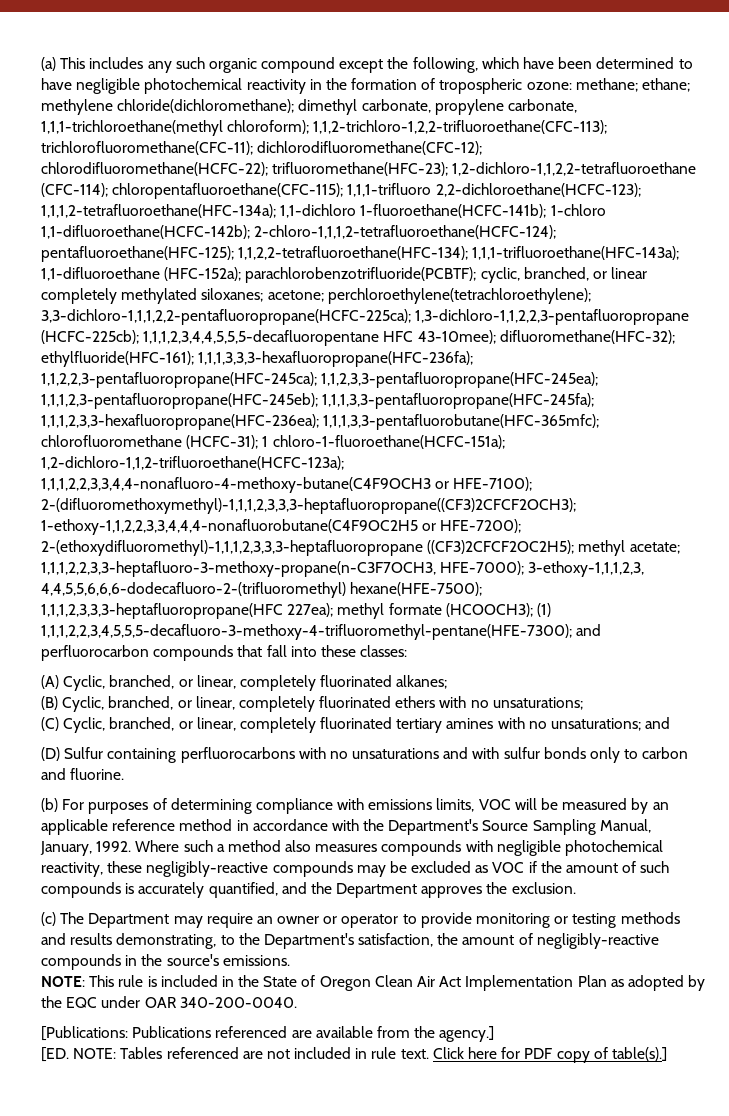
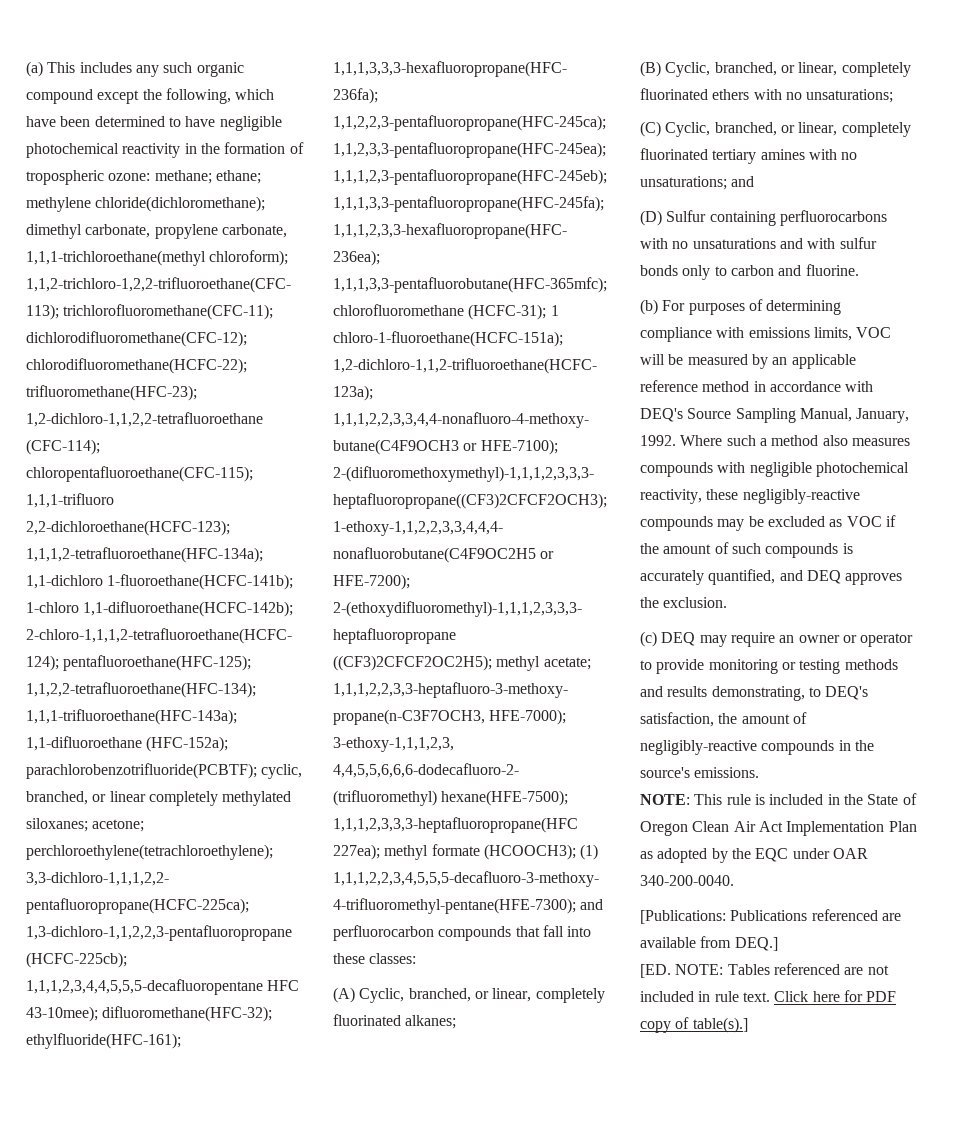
- (b) For purposes of determining compliance with emissions limits, VOC will be measured by an applicable reference method in accordance with the Department's Source Sampling Manual, January, 1992.
+ (b) For purposes of determining compliance with emissions limits, VOC will be measured by an applicable reference method in accordance with DEQ's Source Sampling Manual, January, 1992.
- Where such a method also measures compounds with negligible photochemical reactivity, these negligibly-reactive compounds may be excluded as VOC if the amount of such compounds is accurately quantified, and the Department approves the exclusion.
+ Where such a method also measures compounds with negligible photochemical reactivity, these negligibly-reactive compounds may be excluded as VOC if the amount of such compounds is accurately quantified, and DEQ approves the exclusion.
- (c) The Department may require an owner or operator to provide monitoring or testing methods and results demonstrating, to the Department's satisfaction, the amount of negligibly-reactive compounds in the source's emissions.
+ (c) DEQ may require an owner or operator to provide monitoring or testing methods and results demonstrating, to DEQ's satisfaction, the amount of negligibly-reactive compounds in the source's emissions.
- [Publications: Publications referenced are available from the agency.]
+ [Publications: Publications referenced are available from DEQ.]

